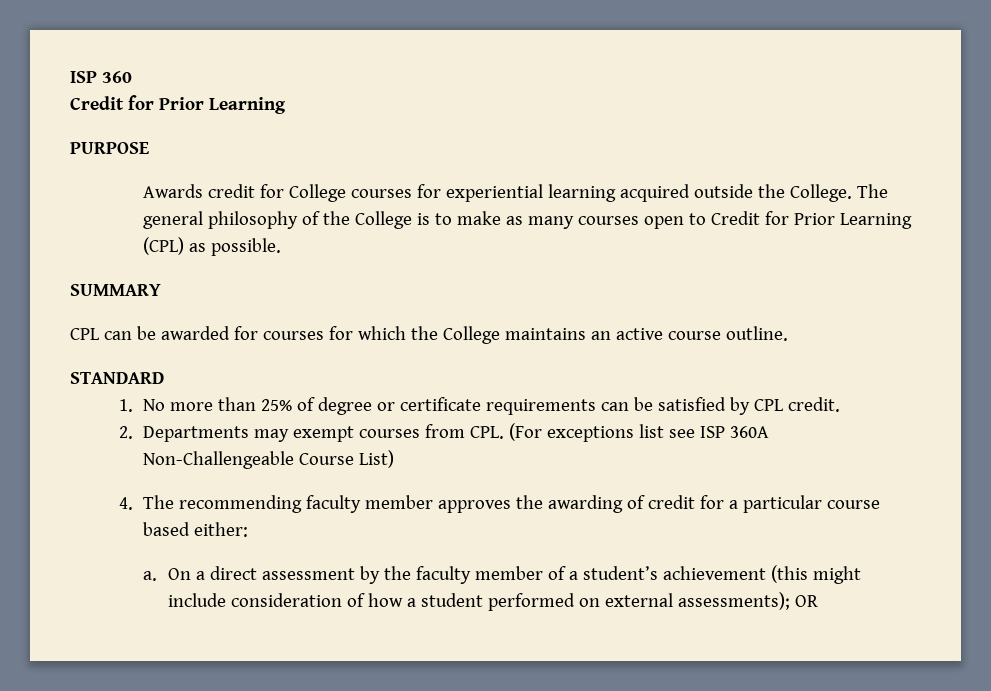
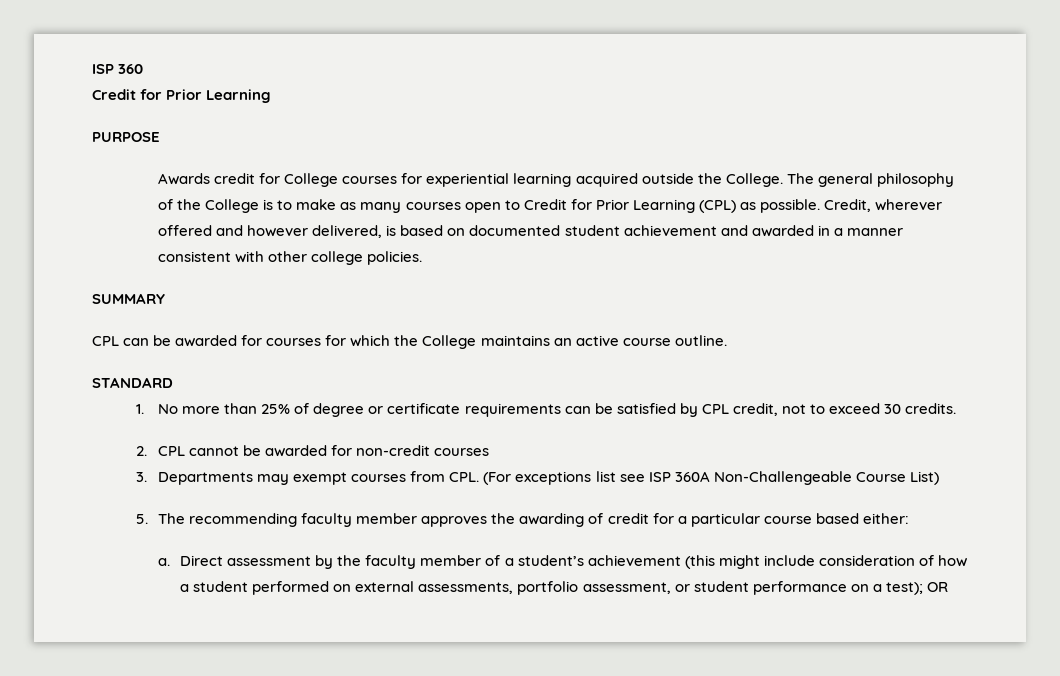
+ Credit, wherever offered and however delivered, is based on documented student achievement and awarded in a manner consistent with other college policies.
- 1. No more than 25% of degree or certificate requirements can be satisfied by CPL credit.
- 2. Departments may exempt courses from CPL. (For exceptions list see ISP 360A Non-Challengeable Course List)
+ 1. No more than 25% of degree or certificate requirements can be satisfied by CPL credit, not to exceed 30 credits.
+ 2. CPL cannot be awarded for non-credit courses
+ 3. Departments may exempt courses from CPL. (For exceptions list see ISP 360A Non-Challengeable Course List)
- 4. The recommending faculty member approves the awarding of credit for a particular course based either:
+ 5. The recommending faculty member approves the awarding of credit for a particular course based either:
- On a direct assessment by the faculty member of a student’s achievement (this might include consideration of how a student performed on external assessments); OR
+ Direct assessment by the faculty member of a student’s achievement (this might include consideration of how a student performed on external assessments, portfolio assessment, or student performance on a test); OR

